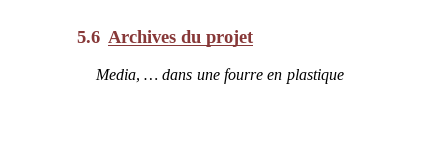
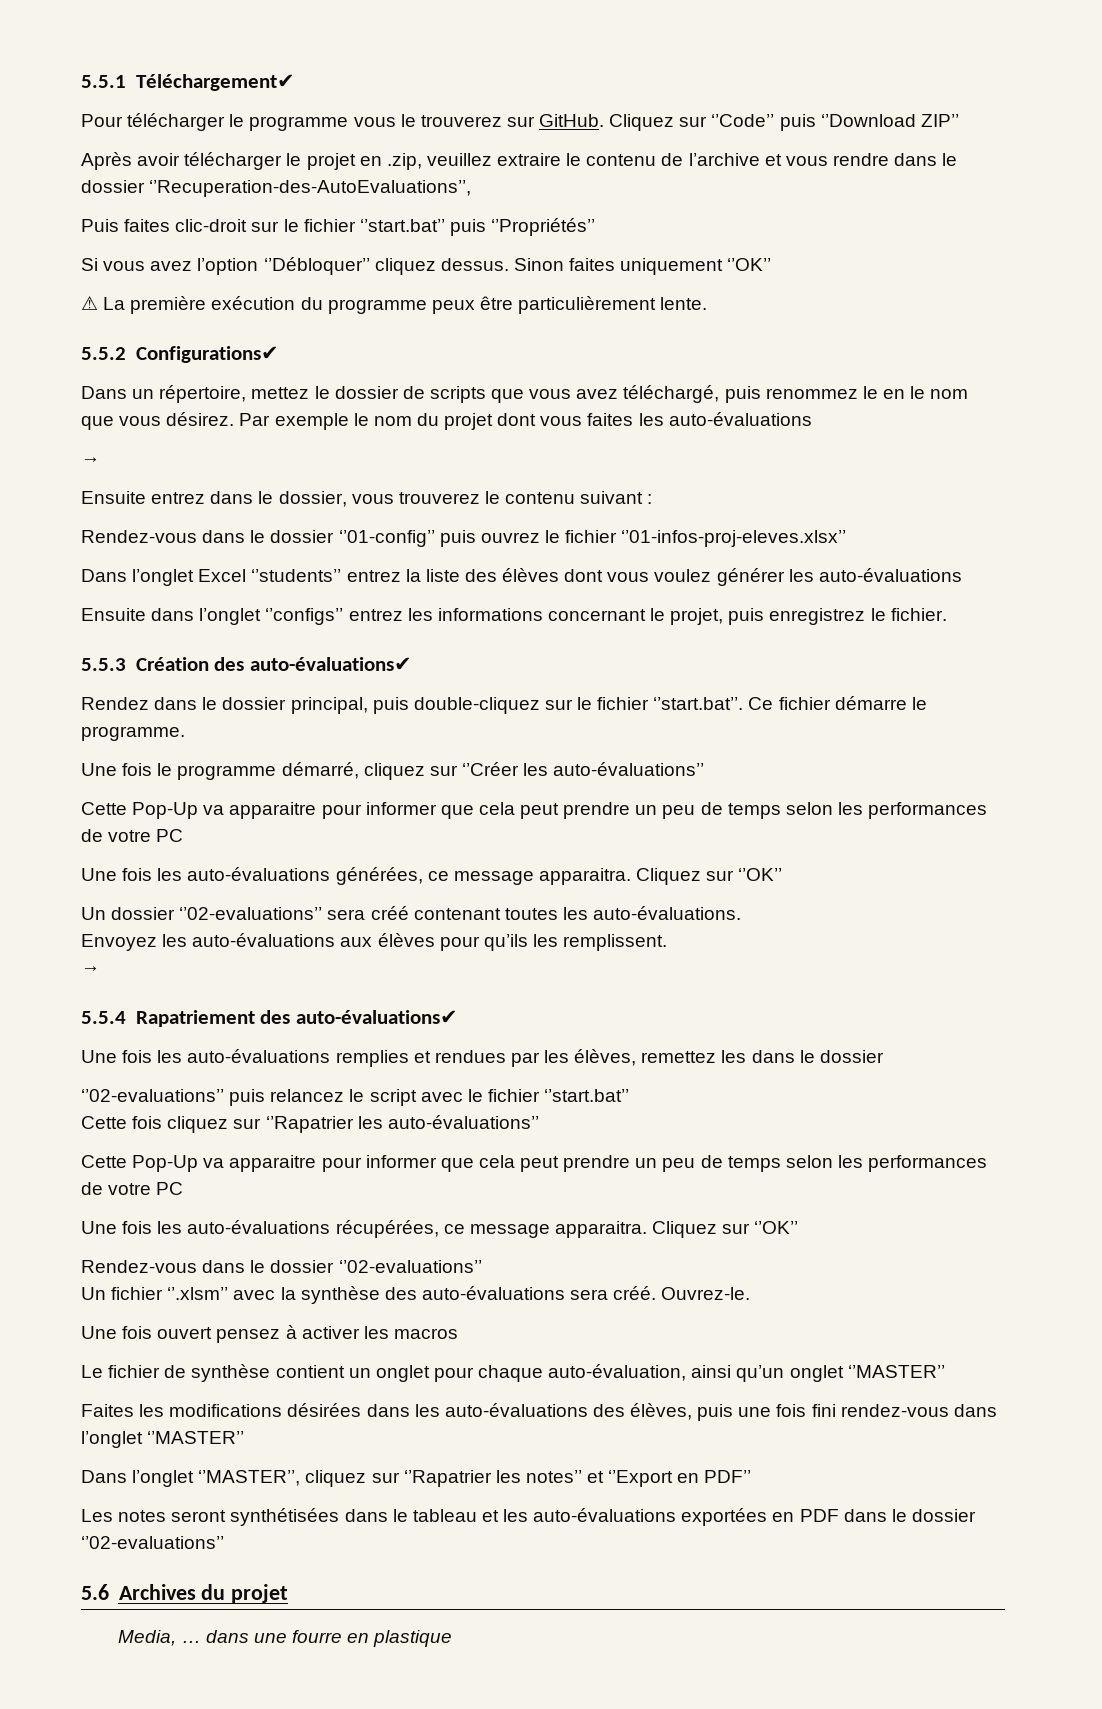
+ 5.5.1 Téléchargement✔
+ Pour télécharger le programme vous le trouverez sur GitHub. Cliquez sur ‘’Code’’ puis ‘’Download ZIP’’
+ Après avoir télécharger le projet en .zip, veuillez extraire le contenu de l’archive et vous rendre dans le dossier ‘’Recuperation-des-AutoEvaluations’’,
+ Puis faites clic-droit sur le fichier ‘’start.bat’’ puis ‘’Propriétés’’
+ Si vous avez l’option ‘’Débloquer’’ cliquez dessus. Sinon faites uniquement ‘’OK’’
+ ⚠ La première exécution du programme peux être particulièrement lente.
+ 5.5.2 Configurations✔
+ Dans un répertoire, mettez le dossier de scripts que vous avez téléchargé, puis renommez le en le nom que vous désirez. Par exemple le nom du projet dont vous faites les auto-évaluations
+ →
+ Ensuite entrez dans le dossier, vous trouverez le contenu suivant :
+ Rendez-vous dans le dossier ‘’01-config’’ puis ouvrez le fichier ‘’01-infos-proj-eleves.xlsx’’
+ Dans l’onglet Excel ‘’students’’ entrez la liste des élèves dont vous voulez générer les auto-évaluations
+ Ensuite dans l’onglet ‘’configs’’ entrez les informations concernant le projet, puis enregistrez le fichier.
+ 5.5.3 Création des auto-évaluations✔
+ Rendez dans le dossier principal, puis double-cliquez sur le fichier ‘’start.bat’’. Ce fichier démarre le programme.
+ Une fois le programme démarré, cliquez sur ‘’Créer les auto-évaluations’’
+ Cette Pop-Up va apparaitre pour informer que cela peut prendre un peu de temps selon les performances de votre PC
+ Une fois les auto-évaluations générées, ce message apparaitra. Cliquez sur ‘’OK’’
+ Un dossier ‘’02-evaluations’’ sera créé contenant toutes les auto-évaluations.
+ Envoyez les auto-évaluations aux élèves pour qu’ils les remplissent.
+ →
+ 5.5.4 Rapatriement des auto-évaluations✔
+ Une fois les auto-évaluations remplies et rendues par les élèves, remettez les dans le dossier
+ ‘’02-evaluations’’ puis relancez le script avec le fichier ‘’start.bat’’
+ Cette fois cliquez sur ‘’Rapatrier les auto-évaluations’’
+ Cette Pop-Up va apparaitre pour informer que cela peut prendre un peu de temps selon les performances de votre PC
+ Une fois les auto-évaluations récupérées, ce message apparaitra. Cliquez sur ‘’OK’’
+ Rendez-vous dans le dossier ‘’02-evaluations’’
+ Un fichier ‘’.xlsm’’ avec la synthèse des auto-évaluations sera créé. Ouvrez-le.
+ Une fois ouvert pensez à activer les macros
+ Le fichier de synthèse contient un onglet pour chaque auto-évaluation, ainsi qu’un onglet ‘’MASTER’’
+ Faites les modifications désirées dans les auto-évaluations des élèves, puis une fois fini rendez-vous dans l’onglet ‘’MASTER’’
+ Dans l’onglet ‘’MASTER’’, cliquez sur ‘’Rapatrier les notes’’ et ‘’Export en PDF’’
+ Les notes seront synthétisées dans le tableau et les auto-évaluations exportées en PDF dans le dossier ‘’02-evaluations’’

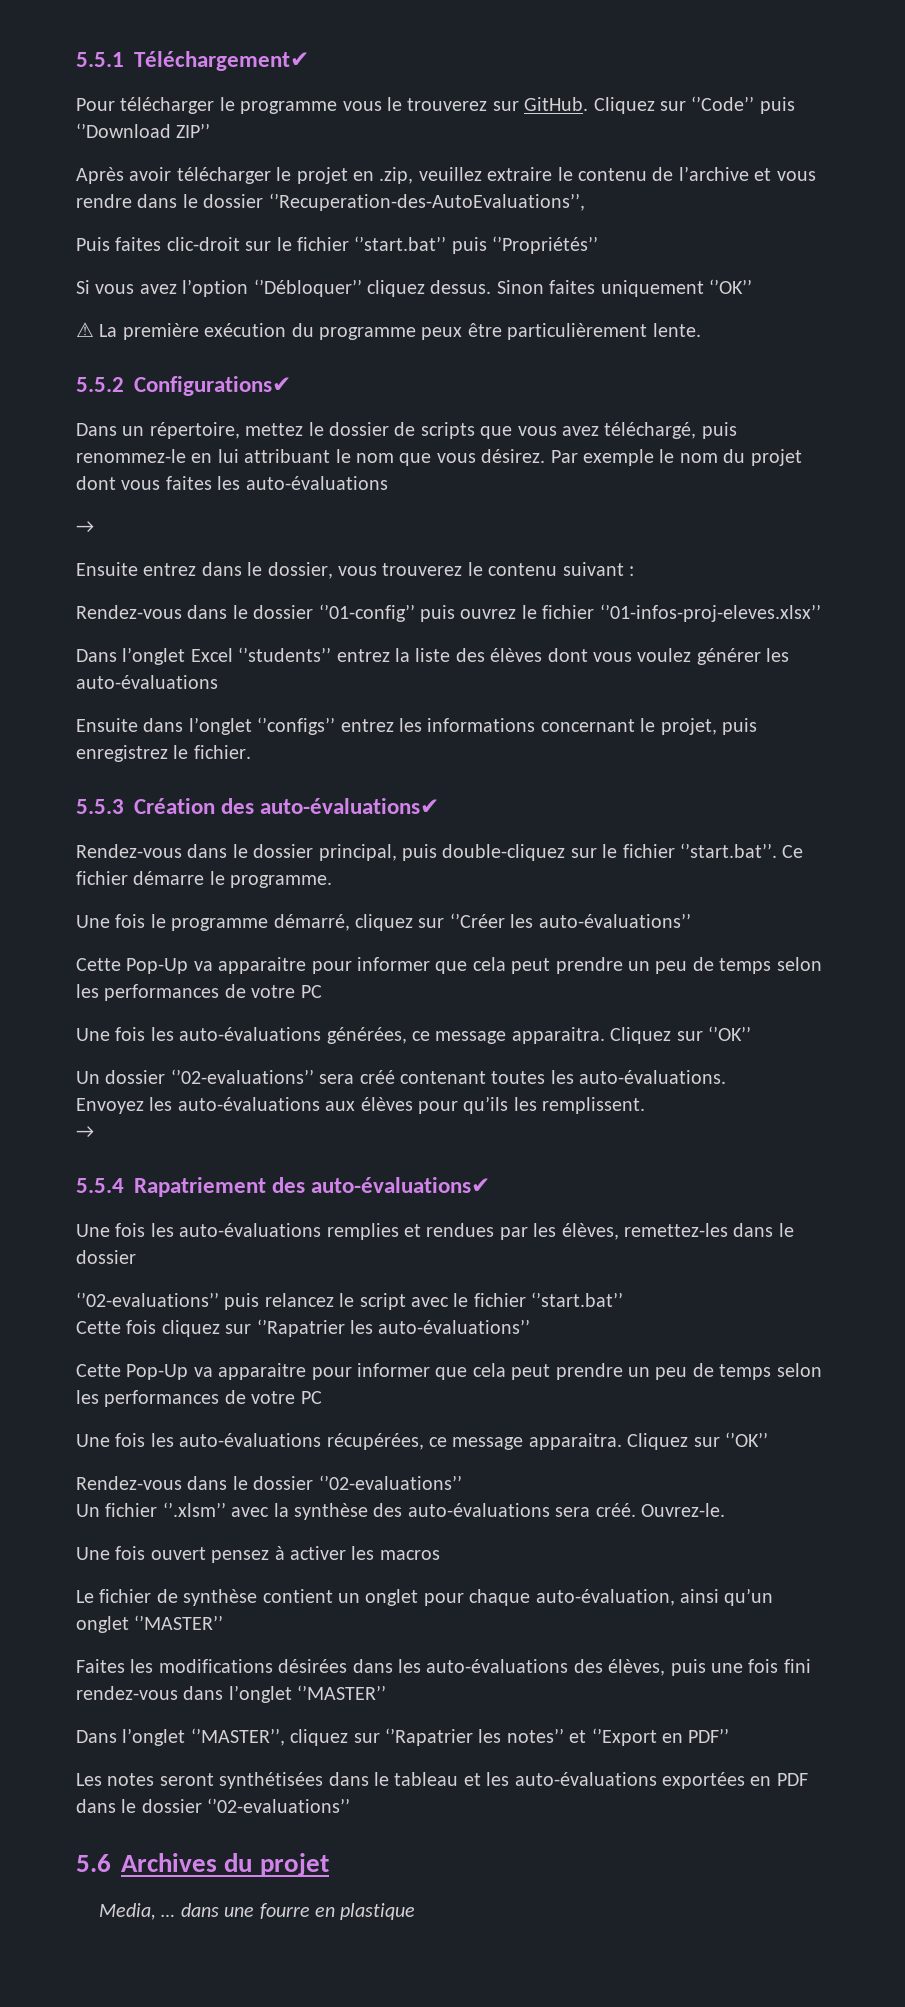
- Dans un répertoire, mettez le dossier de scripts que vous avez téléchargé, puis renommez le en le nom que vous désirez.
+ Dans un répertoire, mettez le dossier de scripts que vous avez téléchargé, puis renommez-le en lui attribuant le nom que vous désirez.
- Rendez dans le dossier principal, puis double-cliquez sur le fichier ‘’start.bat’’. Ce fichier démarre le programme.
+ Rendez-vous dans le dossier principal, puis double-cliquez sur le fichier ‘’start.bat’’. Ce fichier démarre le programme.
- Une fois les auto-évaluations remplies et rendues par les élèves, remettez les dans le dossier
+ Une fois les auto-évaluations remplies et rendues par les élèves, remettez-les dans le dossier

